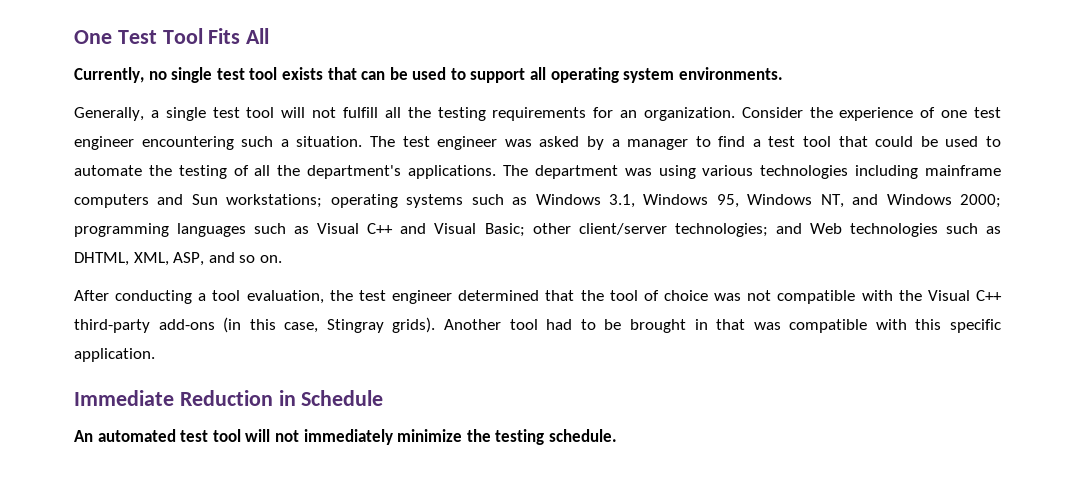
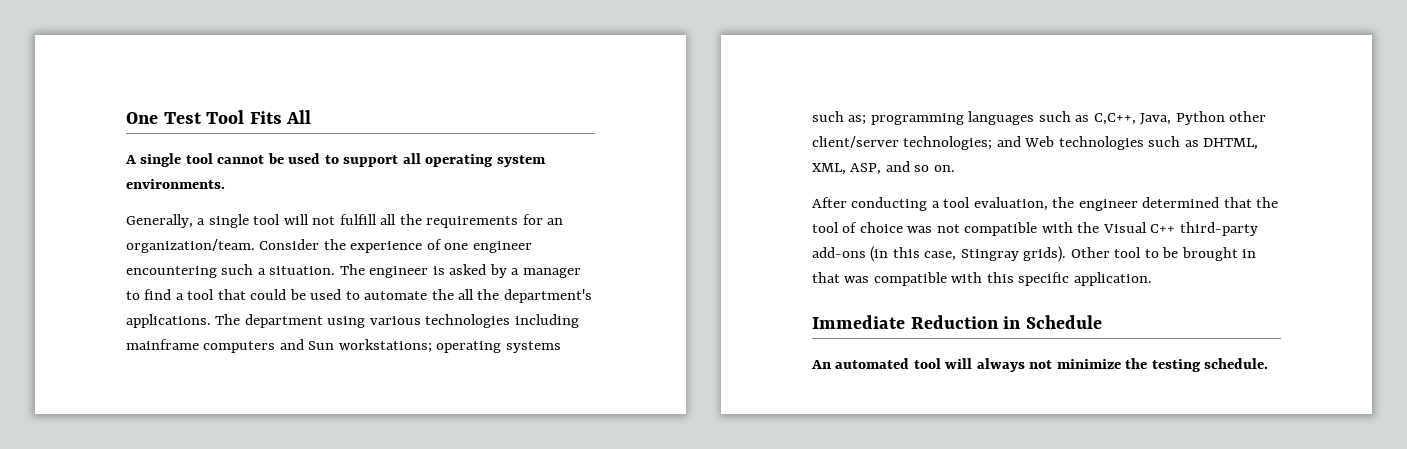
- Currently, no single test tool exists that can be used to support all operating system environments.
+ A single tool cannot be used to support all operating system environments.
- Generally, a single test tool will not fulfill all the testing requirements for an organization.
+ Generally, a single tool will not fulfill all the requirements for an organization/team.
- Consider the experience of one test engineer encountering such a situation.
+ Consider the experience of one engineer encountering such a situation.
- The test engineer was asked by a manager to find a test tool that could be used to automate the testing of all the department's applications.
+ The engineer is asked by a manager to find a tool that could be used to automate the all the department's applications.
- The department was using various technologies including mainframe computers and Sun workstations; operating systems such as Windows 3.1, Windows 95, Windows NT, and Windows 2000; programming languages such as Visual C++ and Visual Basic; other client/server technologies; and Web technologies such as DHTML, XML, ASP, and so on.
+ The department using various technologies including mainframe computers and Sun workstations; operating systems such as; programming languages such as C,C++, Java, Python other client/server technologies; and Web technologies such as DHTML, XML, ASP, and so on.
- After conducting a tool evaluation, the test engineer determined that the tool of choice was not compatible with the Visual C++ third-party add-ons (in this case, Stingray grids).
+ After conducting a tool evaluation, the engineer determined that the tool of choice was not compatible with the Visual C++ third-party add-ons (in this case, Stingray grids).
- Another tool had to be brought in that was compatible with this specific application.
+ Other tool to be brought in that was compatible with this specific application.
- An automated test tool will not immediately minimize the testing schedule.
+ An automated tool will always not minimize the testing schedule.

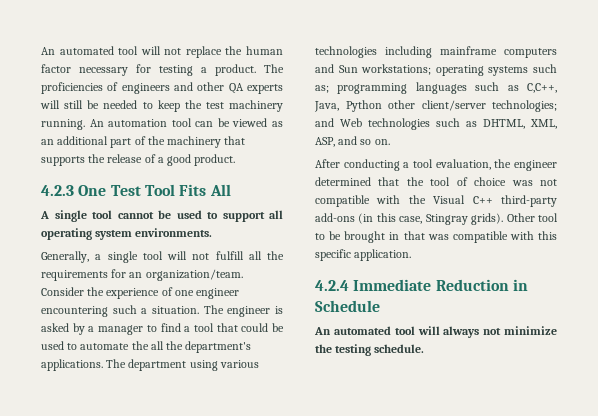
- One Test Tool Fits All
+ An automated tool will not replace the human factor necessary for testing a product. The proficiencies of engineers and other QA experts will still be needed to keep the test machinery running. An automation tool can be viewed as an additional part of the machinery that supports the release of a good product.
+ 4.2.3 One Test Tool Fits All
- Immediate Reduction in Schedule
+ 4.2.4 Immediate Reduction in Schedule

